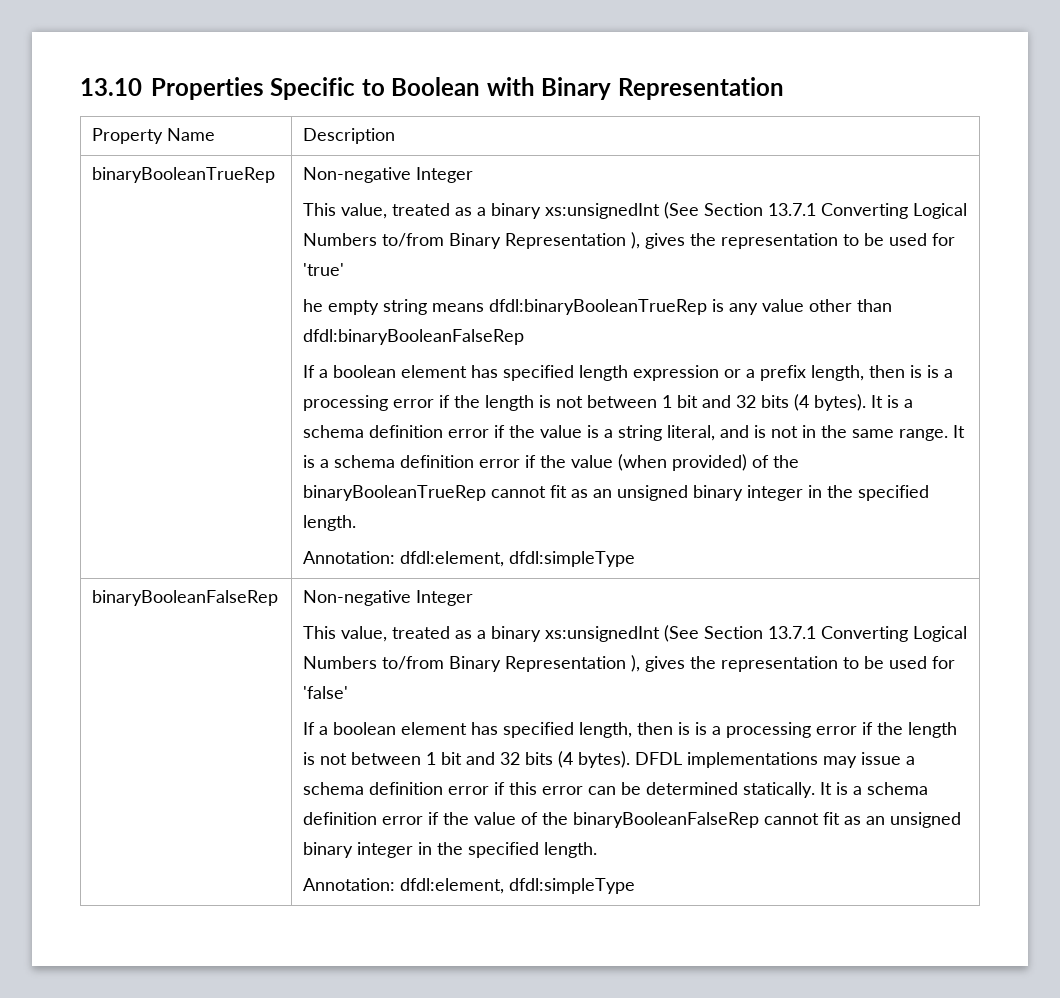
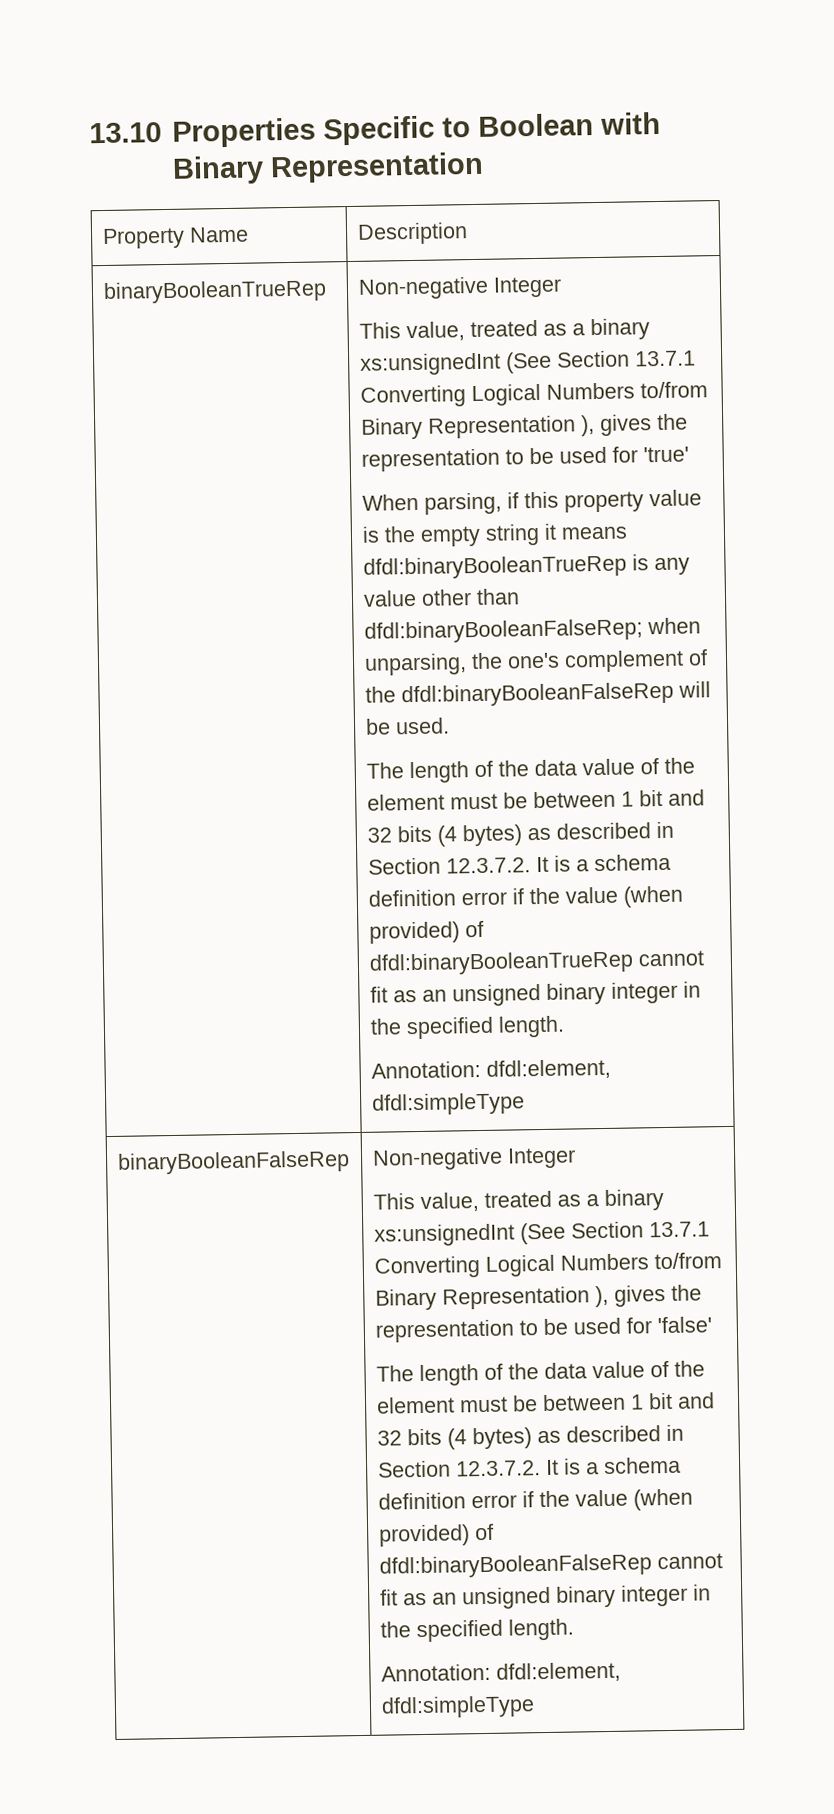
- he empty string means dfdl:binaryBooleanTrueRep is any value other than dfdl:binaryBooleanFalseRep
- If a boolean element has specified length expression or a prefix length, then is is a processing error if the length is not between 1 bit and 32 bits (4 bytes). It is a schema definition error if the value is a string literal, and is not in the same range. It is a schema definition error if the value (when provided) of the binaryBooleanTrueRep cannot fit as an unsigned binary integer in the specified length.
+ When parsing, if this property value is the empty string it means dfdl:binaryBooleanTrueRep is any value other than dfdl:binaryBooleanFalseRep; when unparsing, the one's complement of the dfdl:binaryBooleanFalseRep will be used.
+ The length of the data value of the element must be between 1 bit and 32 bits (4 bytes) as described in Section 12.3.7.2. It is a schema definition error if the value (when provided) of dfdl:binaryBooleanTrueRep cannot fit as an unsigned binary integer in the specified length.
- If a boolean element has specified length, then is is a processing error if the length is not between 1 bit and 32 bits (4 bytes). DFDL implementations may issue a schema definition error if this error can be determined statically. It is a schema definition error if the value of the binaryBooleanFalseRep cannot fit as an unsigned binary integer in the specified length.
+ The length of the data value of the element must be between 1 bit and 32 bits (4 bytes) as described in Section 12.3.7.2. It is a schema definition error if the value (when provided) of dfdl:binaryBooleanFalseRep cannot fit as an unsigned binary integer in the specified length.

